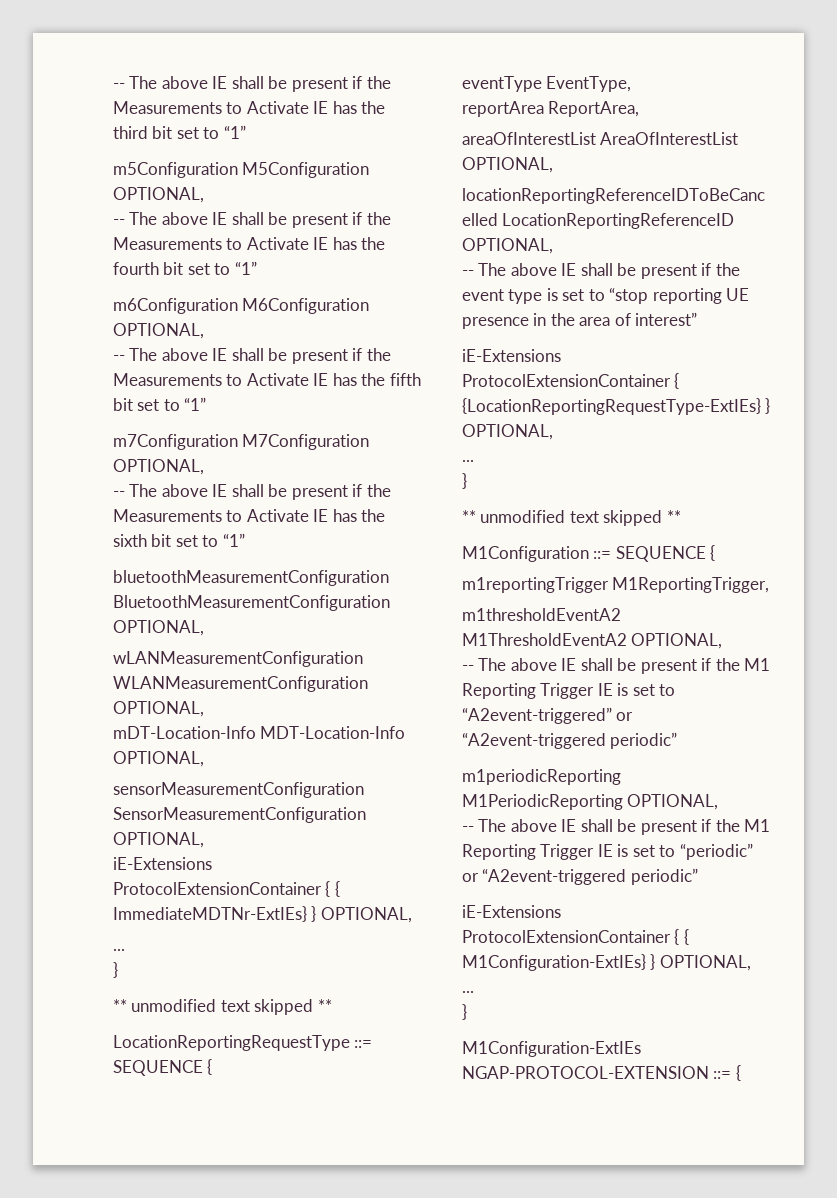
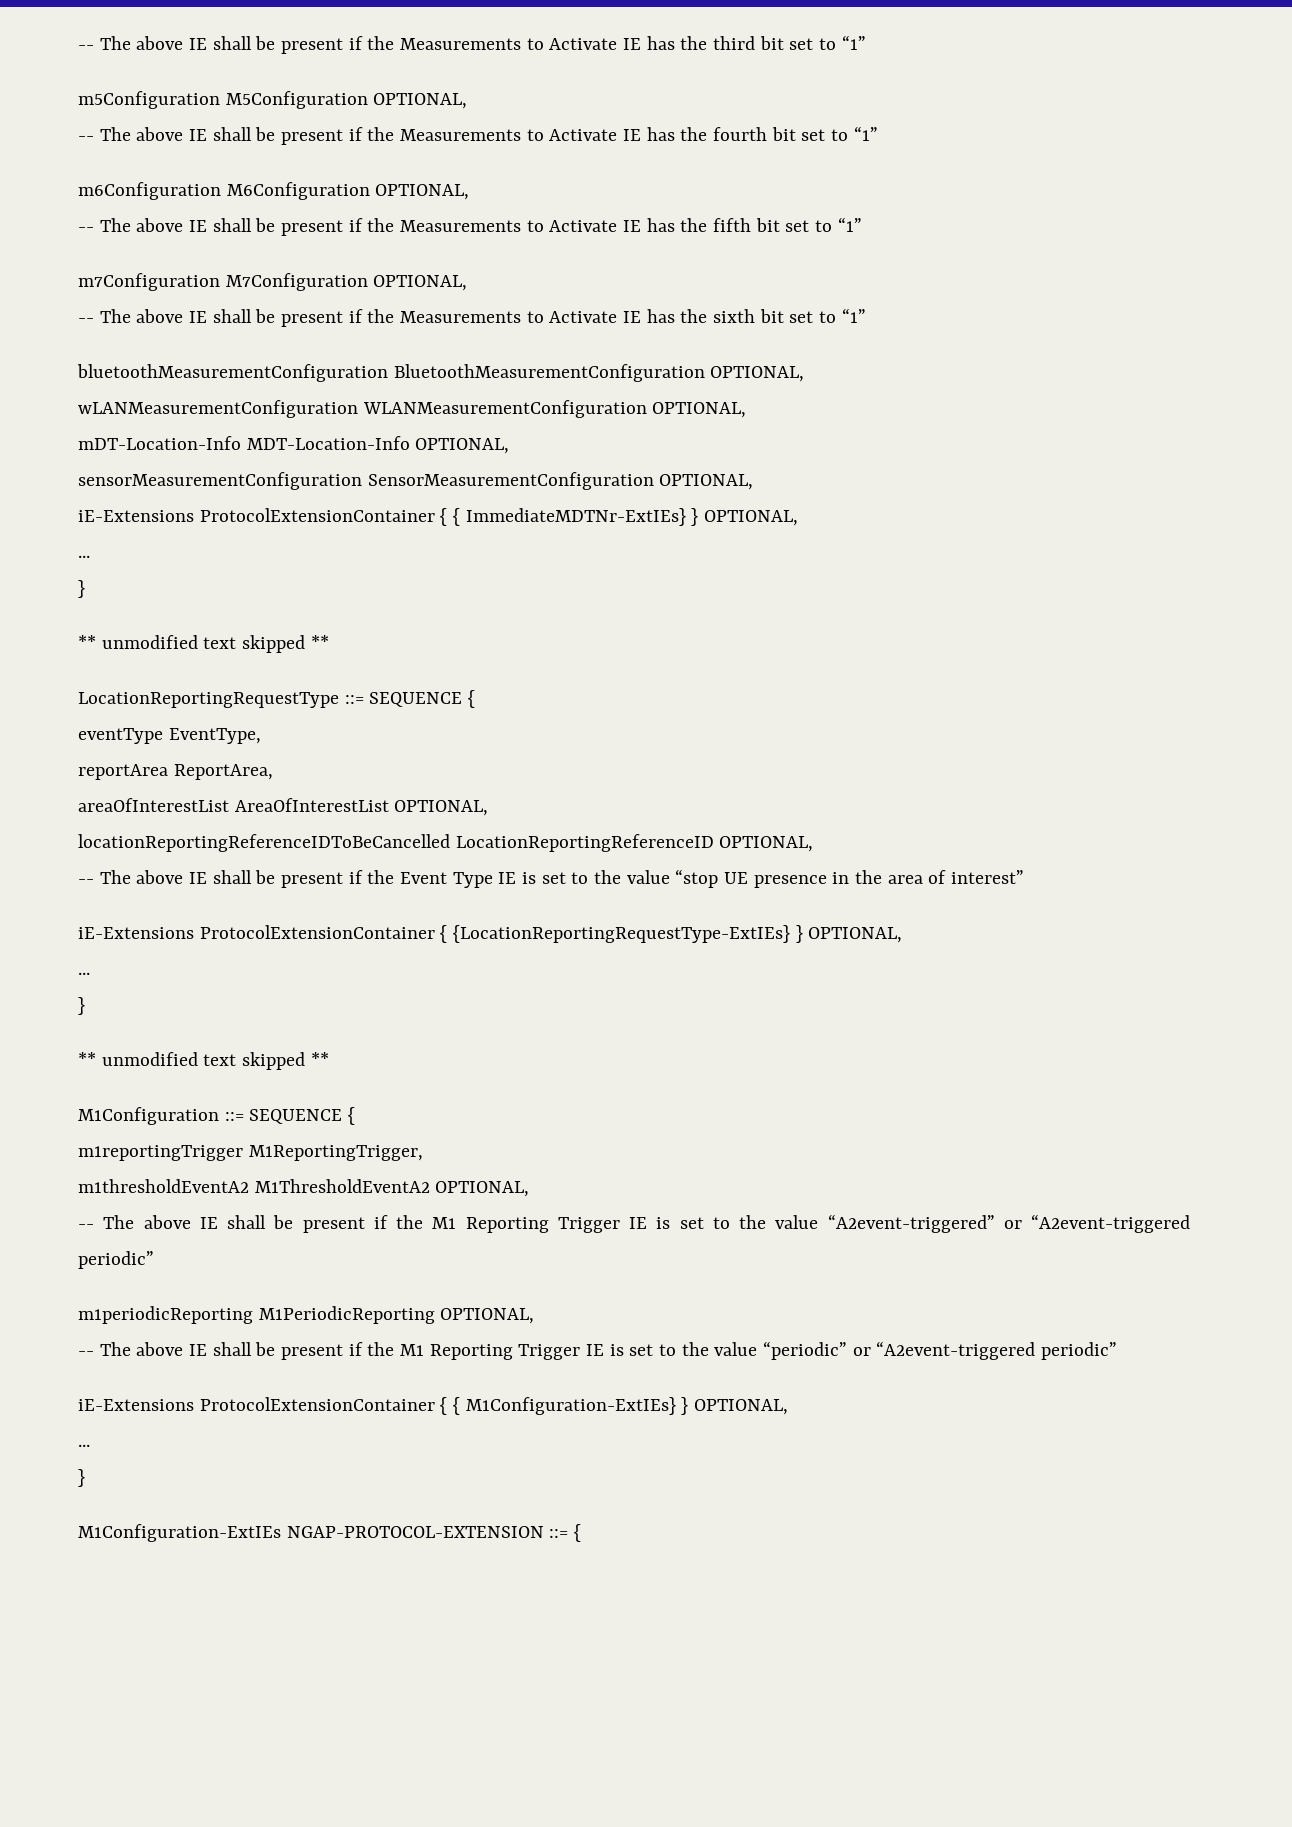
- -- The above IE shall be present if the event type is set to “stop reporting UE presence in the area of interest”
+ -- The above IE shall be present if the Event Type IE is set to the value “stop UE presence in the area of interest”
- -- The above IE shall be present if the M1 Reporting Trigger IE is set to “A2event-triggered” or “A2event-triggered periodic”
+ -- The above IE shall be present if the M1 Reporting Trigger IE is set to the value “A2event-triggered” or “A2event-triggered periodic”
- -- The above IE shall be present if the M1 Reporting Trigger IE is set to “periodic” or “A2event-triggered periodic”
+ -- The above IE shall be present if the M1 Reporting Trigger IE is set to the value “periodic” or “A2event-triggered periodic”

